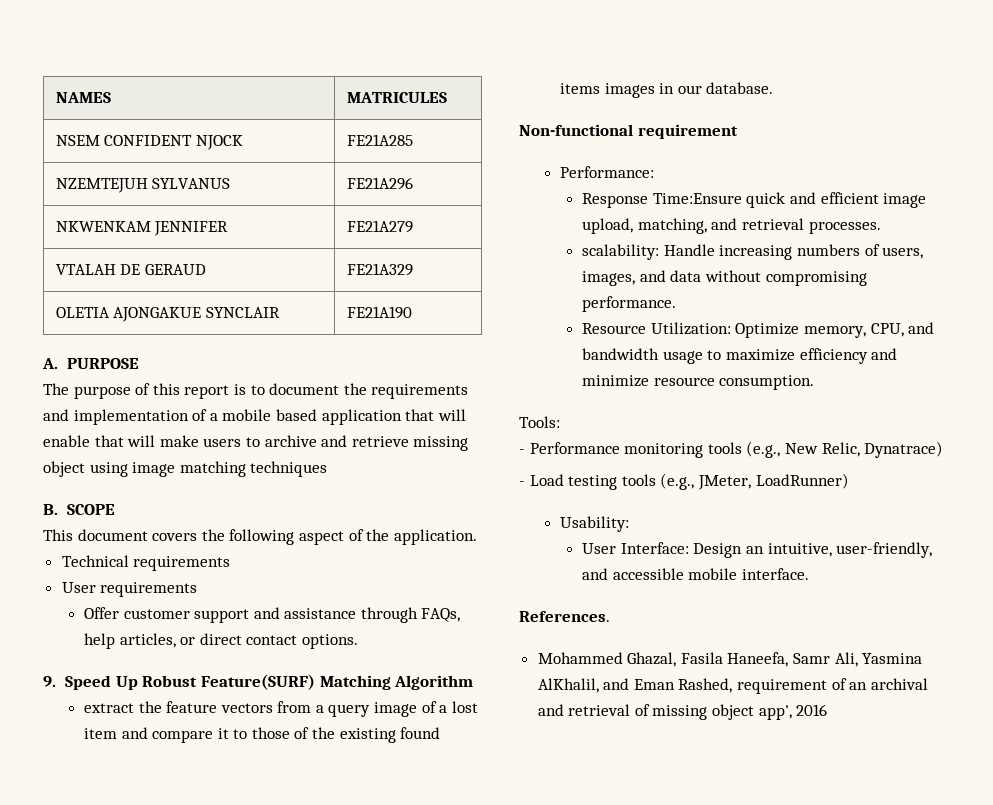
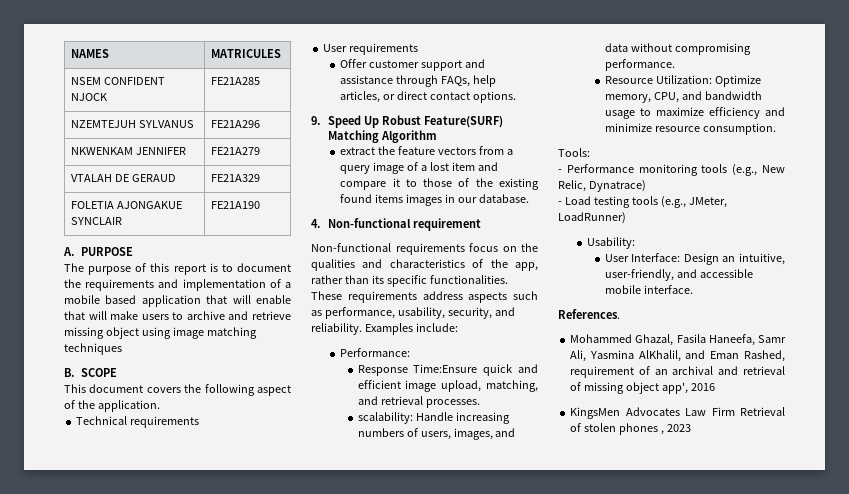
- OLETIA AJONGAKUE SYNCLAIR | FE21A190
+ FOLETIA AJONGAKUE SYNCLAIR | FE21A190
- Non-functional requirement
+ 4. Non-functional requirement
+ Non-functional requirements focus on the qualities and characteristics of the app, rather than its specific functionalities. These requirements address aspects such as performance, usability, security, and reliability. Examples include:
+ KingsMen Advocates Law Firm Retrieval of stolen phones , 2023

